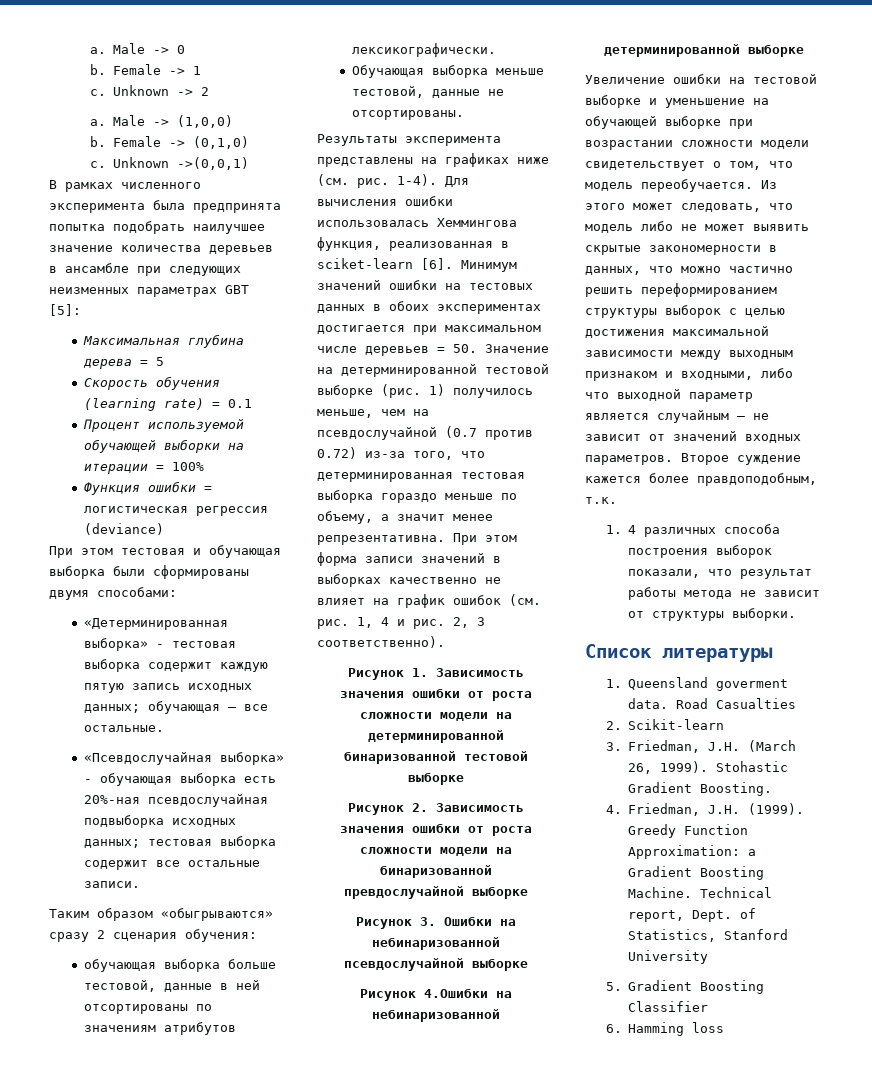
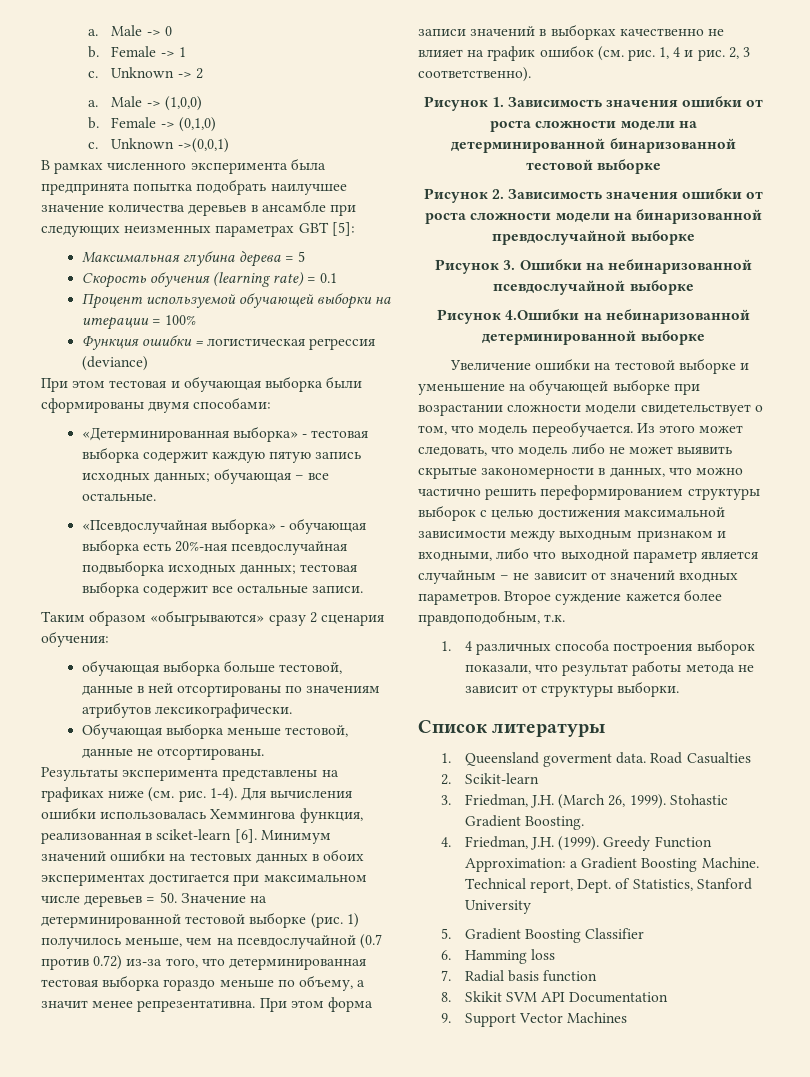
+ 7. Radial basis function
+ 8. Skikit SVM API Documentation
+ 9. Support Vector Machines

